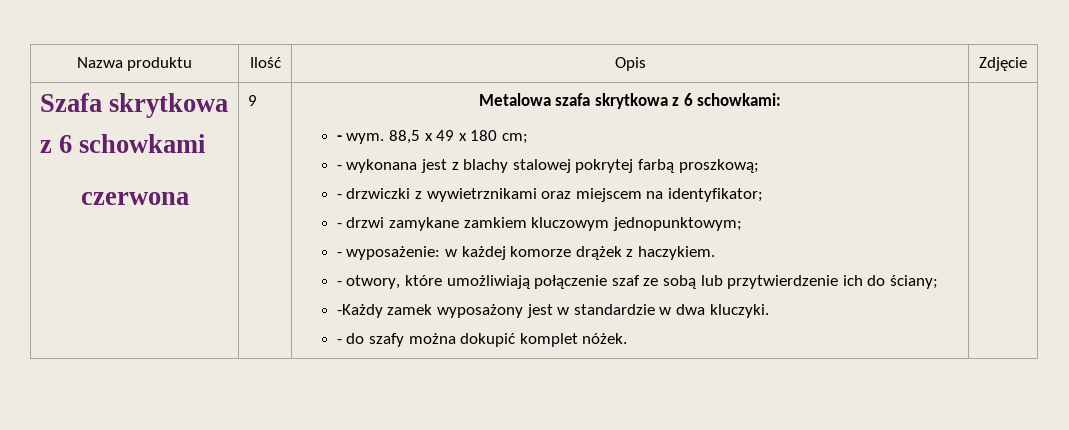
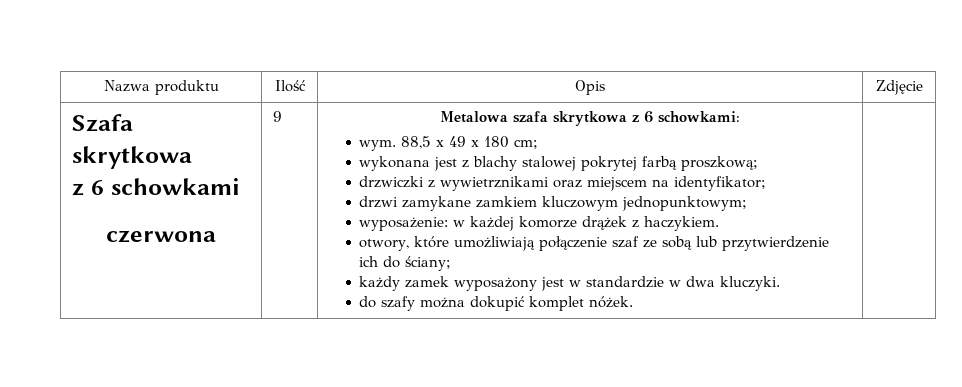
- - wym.
+ wym.
- - wykonana jest z blachy stalowej pokrytej farbą proszkową;
+ wykonana jest z blachy stalowej pokrytej farbą proszkową;
- - drzwiczki z wywietrznikami oraz miejscem na identyfikator;
+ drzwiczki z wywietrznikami oraz miejscem na identyfikator;
- - drzwi zamykane zamkiem kluczowym jednopunktowym;
+ drzwi zamykane zamkiem kluczowym jednopunktowym;
- - wyposażenie: w każdej komorze drążek z haczykiem.
+ wyposażenie: w każdej komorze drążek z haczykiem.
- - otwory, które umożliwiają połączenie szaf ze sobą lub przytwierdzenie ich do ściany;
+ otwory, które umożliwiają połączenie szaf ze sobą lub przytwierdzenie ich do ściany;
- -Każdy zamek wyposażony jest w standardzie w dwa kluczyki.
+ każdy zamek wyposażony jest w standardzie w dwa kluczyki.
- - do szafy można dokupić komplet nóżek.
+ do szafy można dokupić komplet nóżek.

